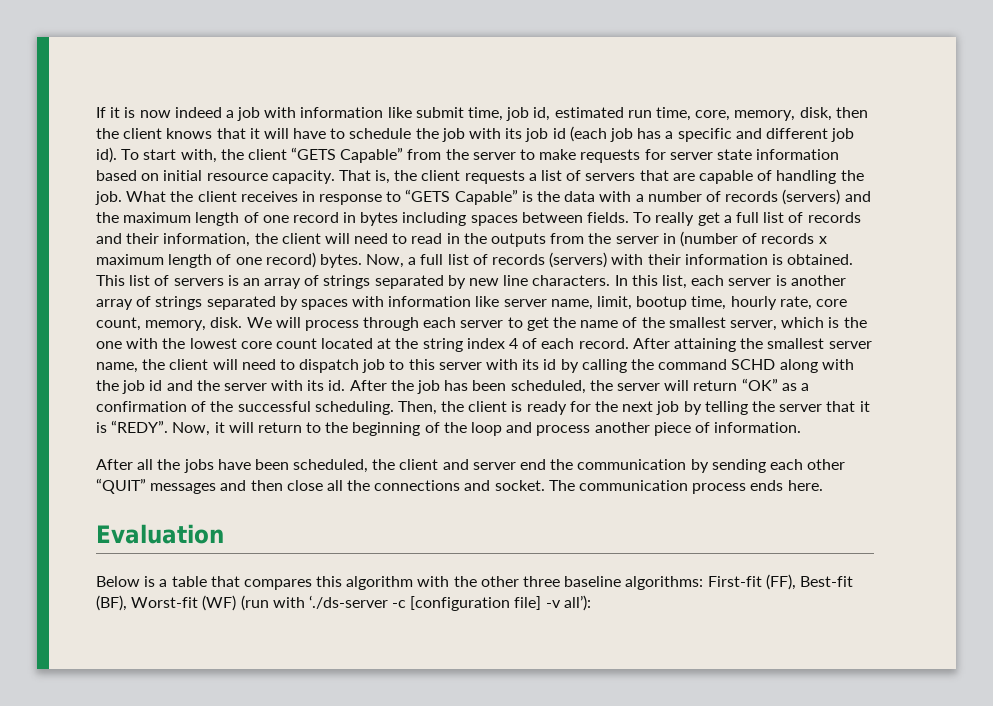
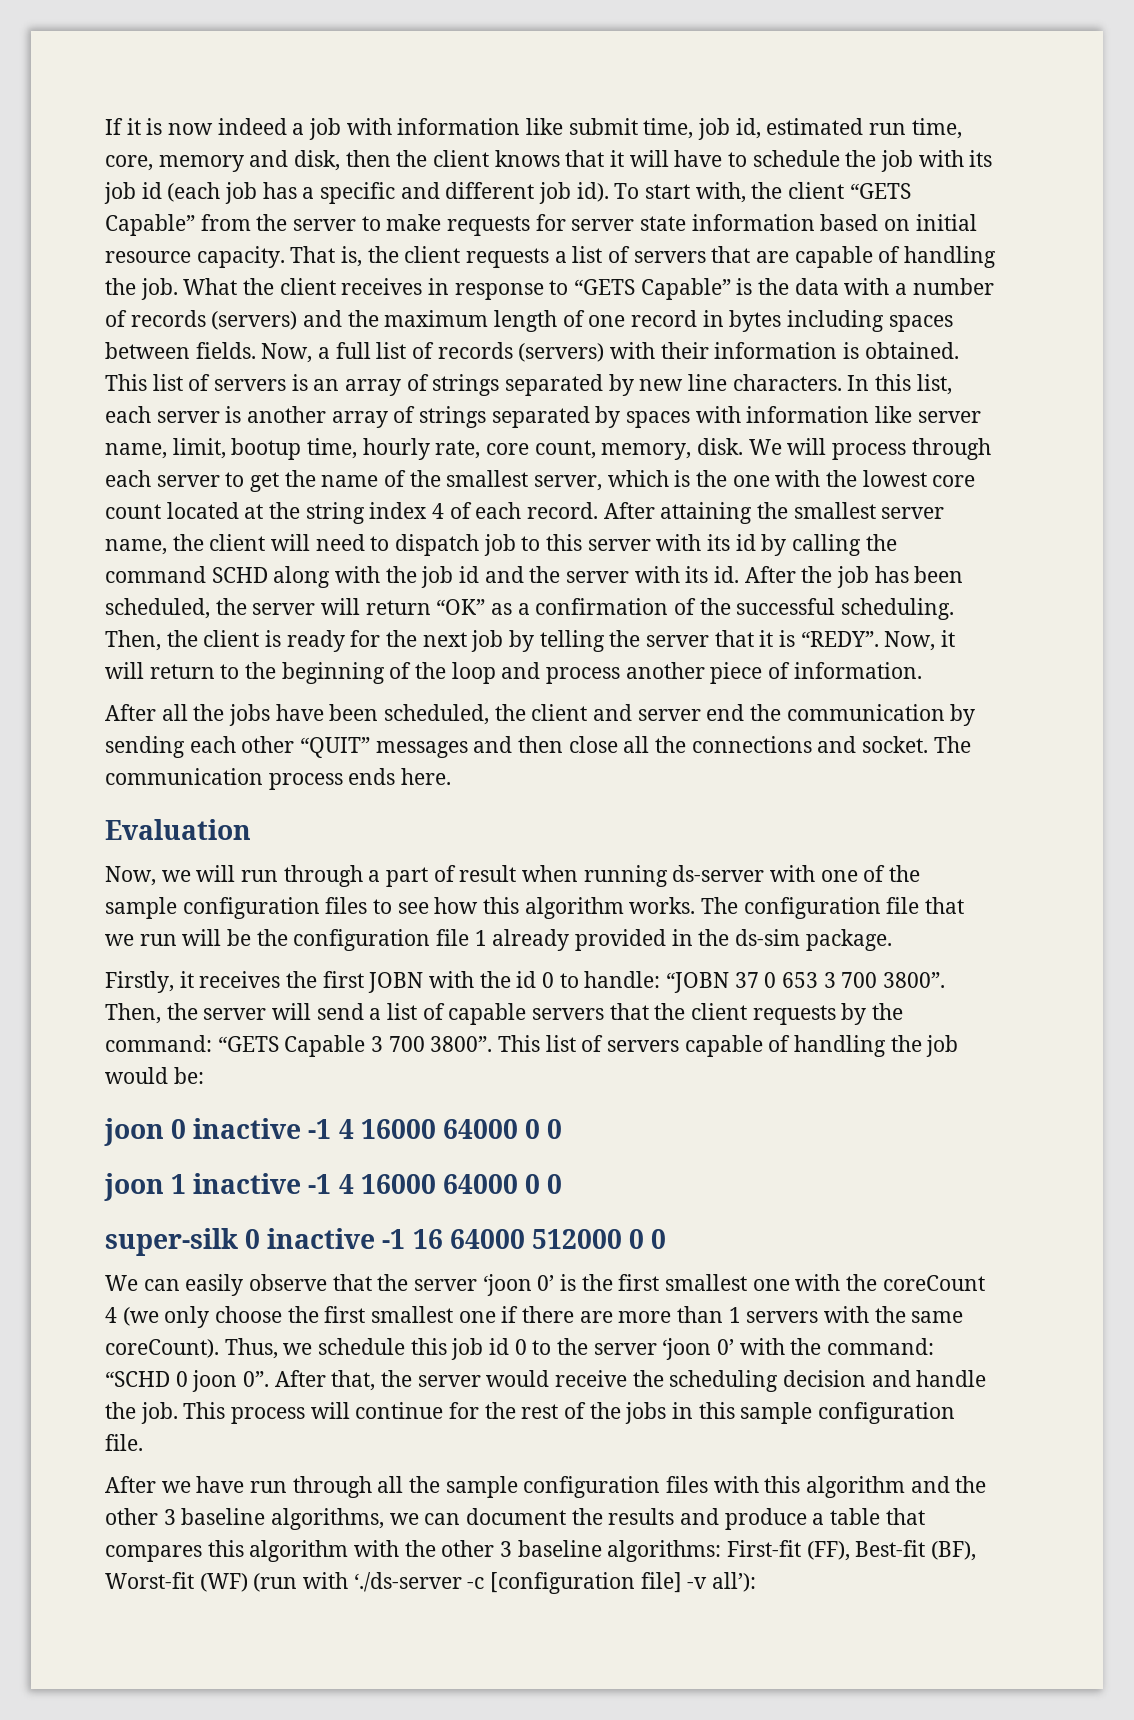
- If it is now indeed a job with information like submit time, job id, estimated run time, core, memory, disk, then the client knows that it will have to schedule the job with its job id (each job has a specific and different job id).
+ If it is now indeed a job with information like submit time, job id, estimated run time, core, memory and disk, then the client knows that it will have to schedule the job with its job id (each job has a specific and different job id).
- To really get a full list of records and their information, the client will need to read in the outputs from the server in (number of records x maximum length of one record) bytes.
- Below is a table that compares this algorithm with the other three baseline algorithms: First-fit (FF), Best-fit (BF), Worst-fit (WF) (run with ‘./ds-server -c [configuration file] -v all’):
+ Now, we will run through a part of result when running ds-server with one of the sample configuration files to see how this algorithm works. The configuration file that we run will be the configuration file 1 already provided in the ds-sim package.
+ Firstly, it receives the first JOBN with the id 0 to handle: “JOBN 37 0 653 3 700 3800”. Then, the server will send a list of capable servers that the client requests by the command: “GETS Capable 3 700 3800”. This list of servers capable of handling the job would be:
+ joon 0 inactive -1 4 16000 64000 0 0
+ joon 1 inactive -1 4 16000 64000 0 0
+ super-silk 0 inactive -1 16 64000 512000 0 0
+ We can easily observe that the server ‘joon 0’ is the first smallest one with the coreCount 4 (we only choose the first smallest one if there are more than 1 servers with the same coreCount). Thus, we schedule this job id 0 to the server ‘joon 0’ with the command: “SCHD 0 joon 0”. After that, the server would receive the scheduling decision and handle the job. This process will continue for the rest of the jobs in this sample configuration file.
+ After we have run through all the sample configuration files with this algorithm and the other 3 baseline algorithms, we can document the results and produce a table that compares this algorithm with the other 3 baseline algorithms: First-fit (FF), Best-fit (BF), Worst-fit (WF) (run with ‘./ds-server -c [configuration file] -v all’):

